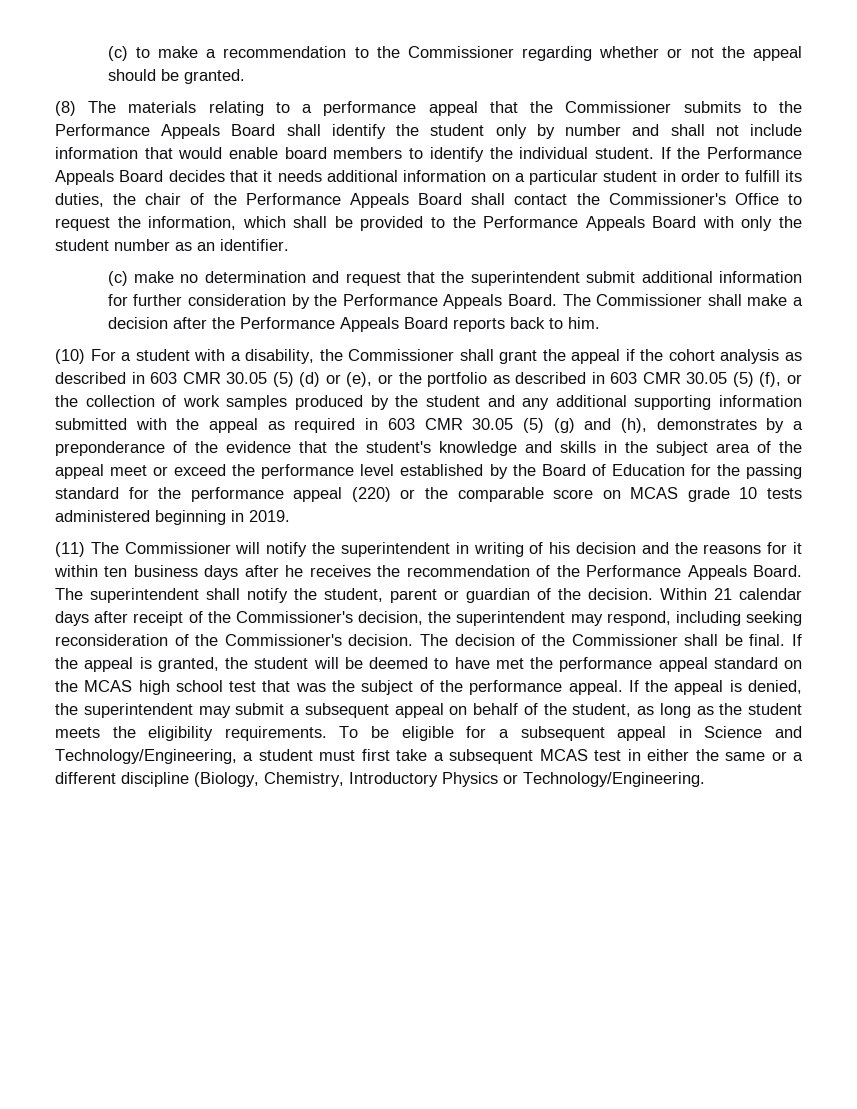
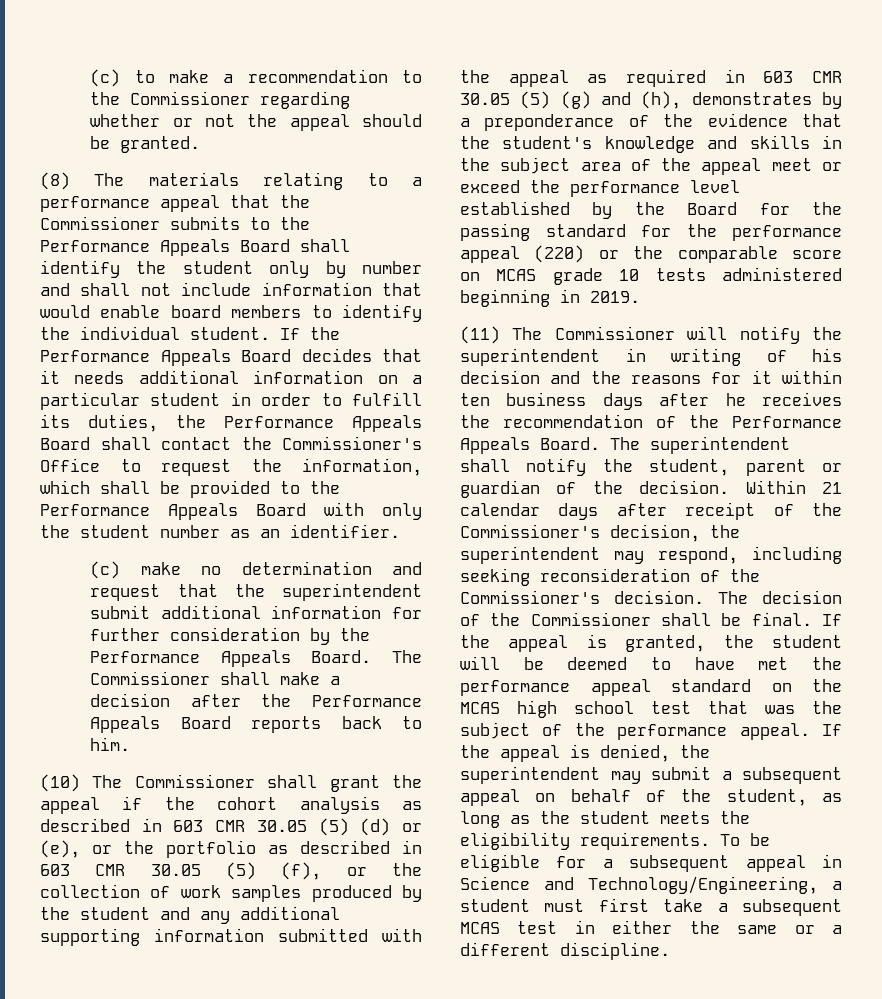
- If the Performance Appeals Board decides that it needs additional information on a particular student in order to fulfill its duties, the chair of the Performance Appeals Board shall contact the Commissioner's Office to request the information, which shall be provided to the Performance Appeals Board with only the student number as an identifier.
+ If the Performance Appeals Board decides that it needs additional information on a particular student in order to fulfill its duties, the Performance Appeals Board shall contact the Commissioner's Office to request the information, which shall be provided to the Performance Appeals Board with only the student number as an identifier.
- (10) For a student with a disability, the Commissioner shall grant the appeal if the cohort analysis as described in 603 CMR 30.05 (5) (d) or (e), or the portfolio as described in 603 CMR 30.05 (5) (f), or the collection of work samples produced by the student and any additional supporting information submitted with the appeal as required in 603 CMR 30.05 (5) (g) and (h), demonstrates by a preponderance of the evidence that the student's knowledge and skills in the subject area of the appeal meet or exceed the performance level established by the Board of Education for the passing standard for the performance appeal (220) or the comparable score on MCAS grade 10 tests administered beginning in 2019.
+ (10) The Commissioner shall grant the appeal if the cohort analysis as described in 603 CMR 30.05 (5) (d) or (e), or the portfolio as described in 603 CMR 30.05 (5) (f), or the collection of work samples produced by the student and any additional supporting information submitted with the appeal as required in 603 CMR 30.05 (5) (g) and (h), demonstrates by a preponderance of the evidence that the student's knowledge and skills in the subject area of the appeal meet or exceed the performance level established by the Board for the passing standard for the performance appeal (220) or the comparable score on MCAS grade 10 tests administered beginning in 2019.
- To be eligible for a subsequent appeal in Science and Technology/Engineering, a student must first take a subsequent MCAS test in either the same or a different discipline (Biology, Chemistry, Introductory Physics or Technology/Engineering.
+ To be eligible for a subsequent appeal in Science and Technology/Engineering, a student must first take a subsequent MCAS test in either the same or a different discipline.

